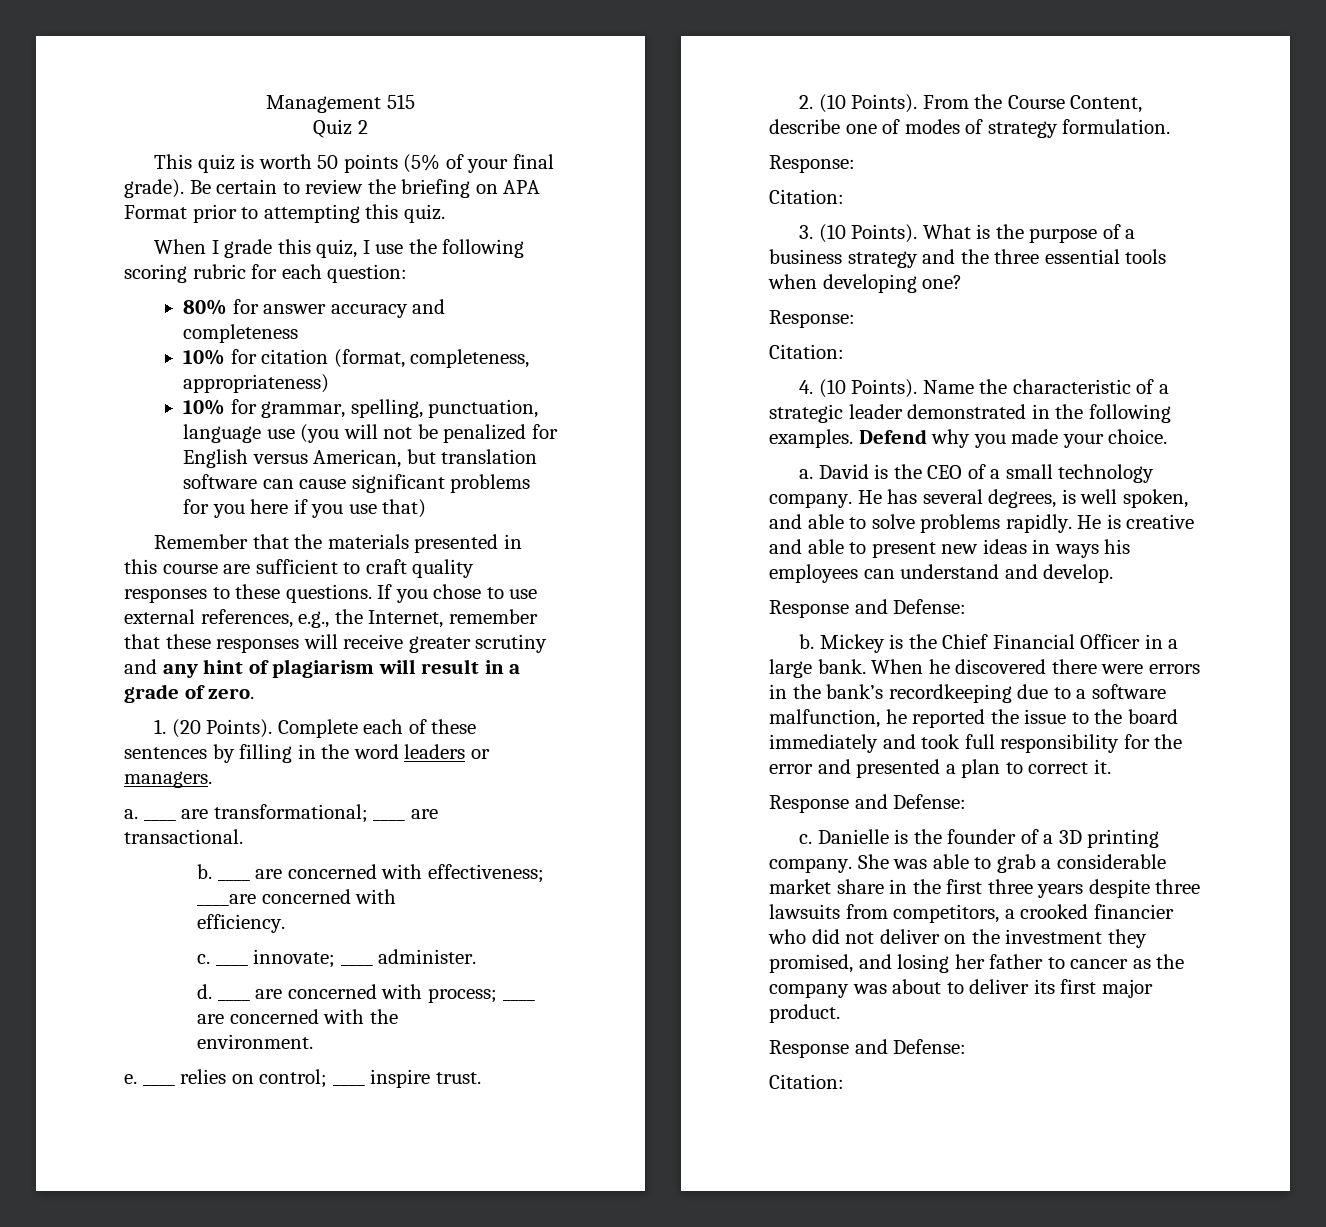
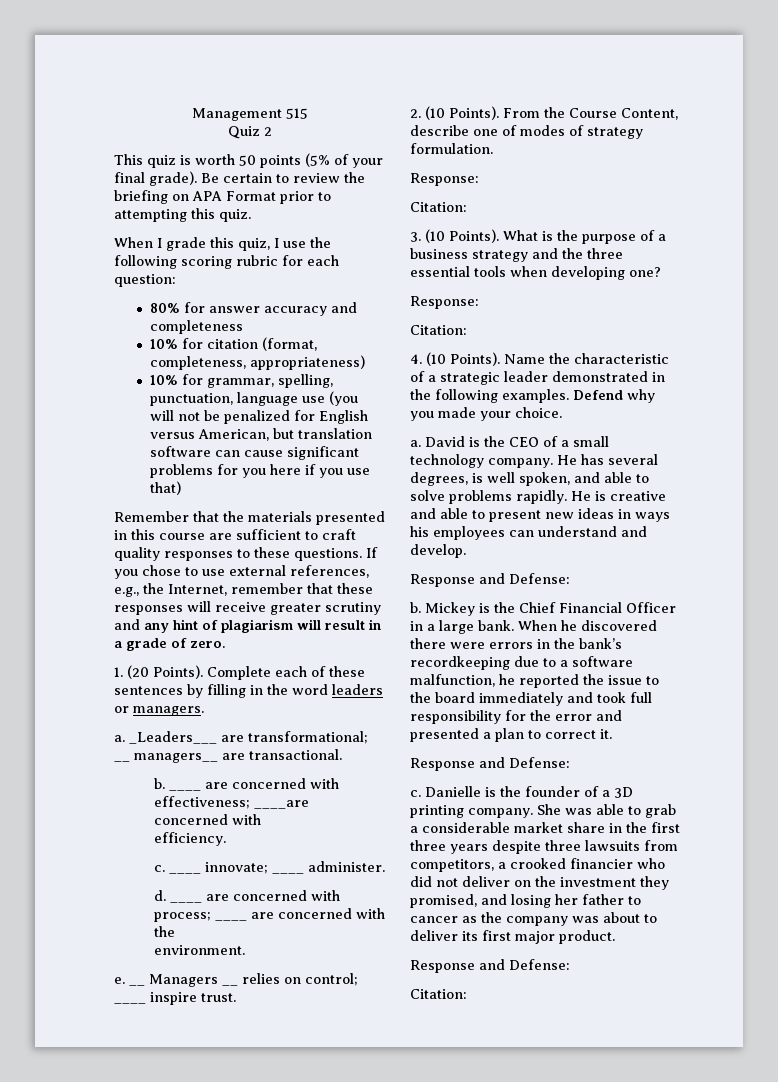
- ____ are transformational; ____ are transactional.
+ _Leaders___ are transformational; __ managers__ are transactional.
- ____ relies on control; ____ inspire trust.
+ __ Managers __ relies on control; ____ inspire trust.

